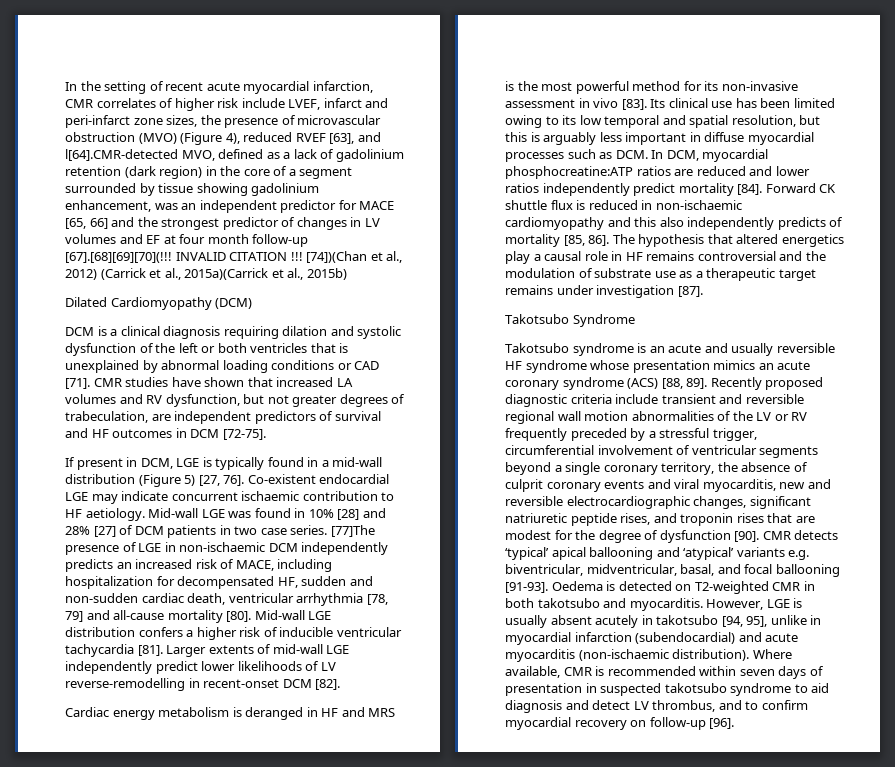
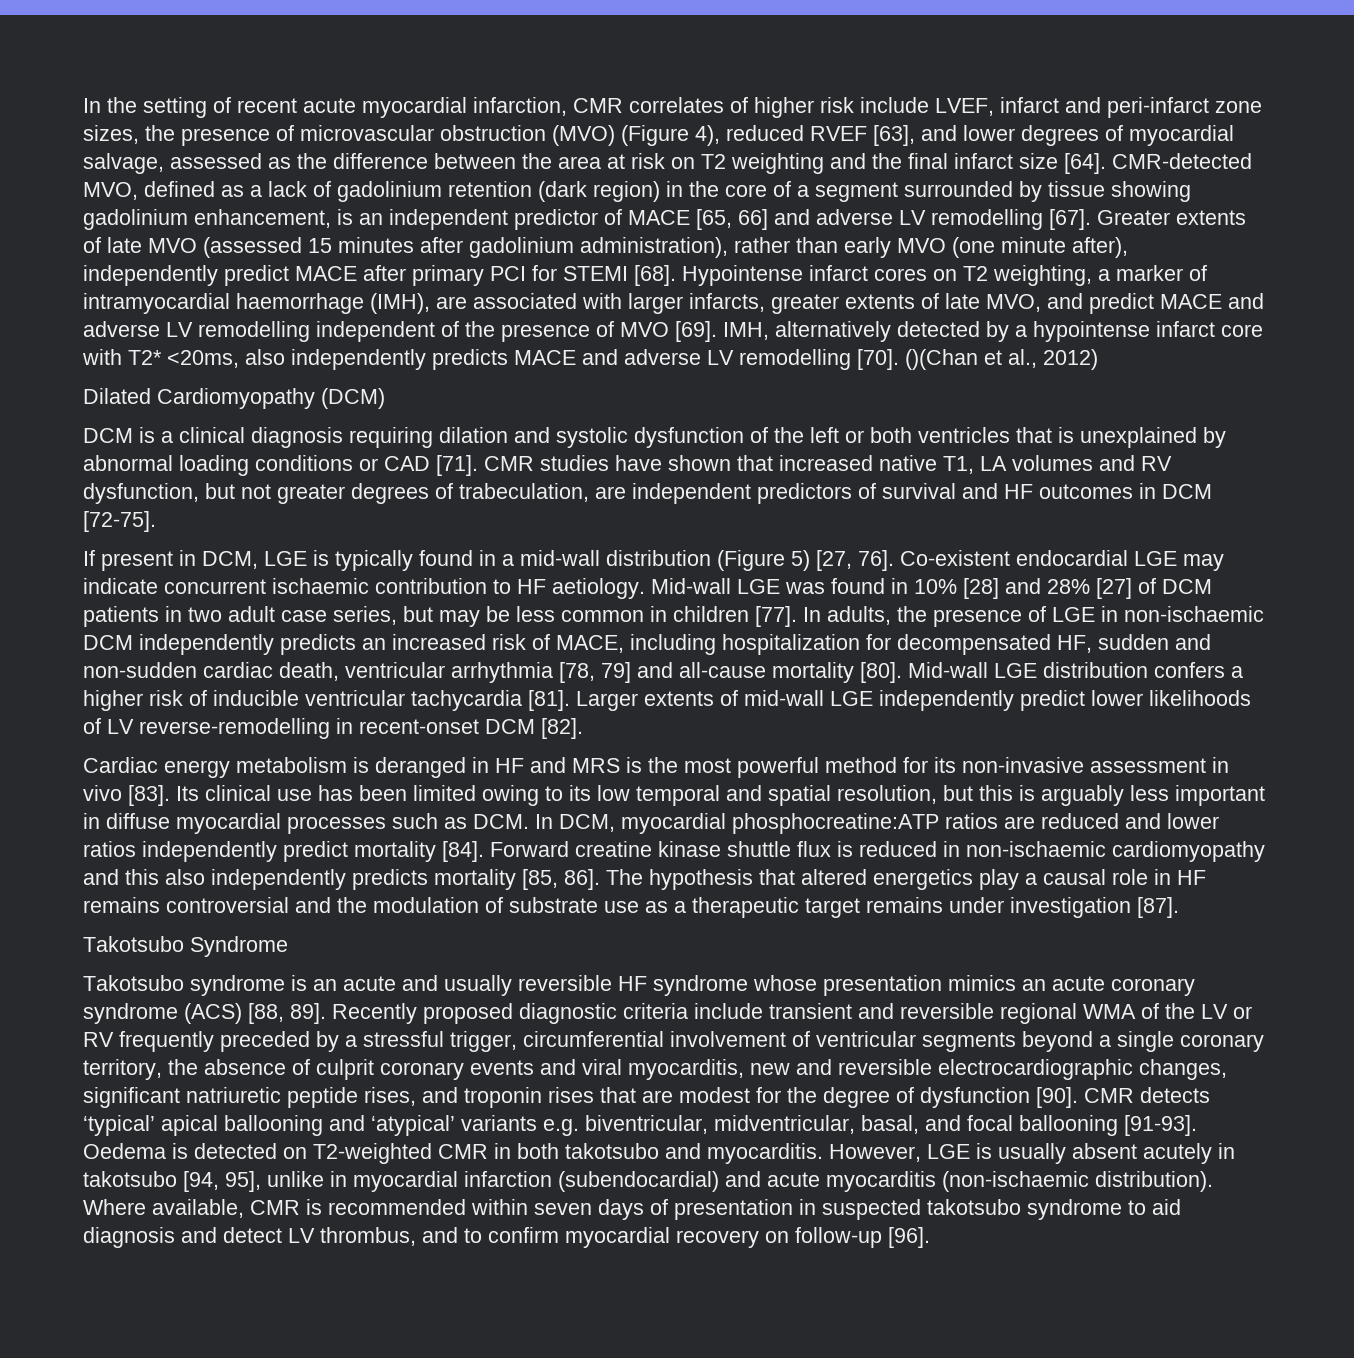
- In the setting of recent acute myocardial infarction, CMR correlates of higher risk include LVEF, infarct and peri-infarct zone sizes, the presence of microvascular obstruction (MVO) (Figure 4), reduced RVEF [63], and l[64].CMR-detected MVO, defined as a lack of gadolinium retention (dark region) in the core of a segment surrounded by tissue showing gadolinium enhancement, was an independent predictor for MACE [65, 66] and the strongest predictor of changes in LV volumes and EF at four month follow-up [67].[68][69][70](!!! INVALID CITATION !!! [74])(Chan et al., 2012) (Carrick et al., 2015a)(Carrick et al., 2015b)
+ In the setting of recent acute myocardial infarction, CMR correlates of higher risk include LVEF, infarct and peri-infarct zone sizes, the presence of microvascular obstruction (MVO) (Figure 4), reduced RVEF [63], and lower degrees of myocardial salvage, assessed as the difference between the area at risk on T2 weighting and the final infarct size [64]. CMR-detected MVO, defined as a lack of gadolinium retention (dark region) in the core of a segment surrounded by tissue showing gadolinium enhancement, is an independent predictor of MACE [65, 66] and adverse LV remodelling [67]. Greater extents of late MVO (assessed 15 minutes after gadolinium administration), rather than early MVO (one minute after), independently predict MACE after primary PCI for STEMI [68]. Hypointense infarct cores on T2 weighting, a marker of intramyocardial haemorrhage (IMH), are associated with larger infarcts, greater extents of late MVO, and predict MACE and adverse LV remodelling independent of the presence of MVO [69]. IMH, alternatively detected by a hypointense infarct core with T2* <20ms, also independently predicts MACE and adverse LV remodelling [70]. ()(Chan et al., 2012)
- CMR studies have shown that increased LA volumes and RV dysfunction, but not greater degrees of trabeculation, are independent predictors of survival and HF outcomes in DCM [72-75].
+ CMR studies have shown that increased native T1, LA volumes and RV dysfunction, but not greater degrees of trabeculation, are independent predictors of survival and HF outcomes in DCM [72-75].
- Mid-wall LGE was found in 10% [28] and 28% [27] of DCM patients in two case series. [77]The presence of LGE in non-ischaemic DCM independently predicts an increased risk of MACE, including hospitalization for decompensated HF, sudden and non-sudden cardiac death, ventricular arrhythmia [78, 79] and all-cause mortality [80].
+ Mid-wall LGE was found in 10% [28] and 28% [27] of DCM patients in two adult case series, but may be less common in children [77]. In adults, the presence of LGE in non-ischaemic DCM independently predicts an increased risk of MACE, including hospitalization for decompensated HF, sudden and non-sudden cardiac death, ventricular arrhythmia [78, 79] and all-cause mortality [80].
- Forward CK shuttle flux is reduced in non-ischaemic cardiomyopathy and this also independently predicts of mortality [85, 86].
+ Forward creatine kinase shuttle flux is reduced in non-ischaemic cardiomyopathy and this also independently predicts mortality [85, 86].
- Recently proposed diagnostic criteria include transient and reversible regional wall motion abnormalities of the LV or RV frequently preceded by a stressful trigger, circumferential involvement of ventricular segments beyond a single coronary territory, the absence of culprit coronary events and viral myocarditis, new and reversible electrocardiographic changes, significant natriuretic peptide rises, and troponin rises that are modest for the degree of dysfunction [90].
+ Recently proposed diagnostic criteria include transient and reversible regional WMA of the LV or RV frequently preceded by a stressful trigger, circumferential involvement of ventricular segments beyond a single coronary territory, the absence of culprit coronary events and viral myocarditis, new and reversible electrocardiographic changes, significant natriuretic peptide rises, and troponin rises that are modest for the degree of dysfunction [90].

